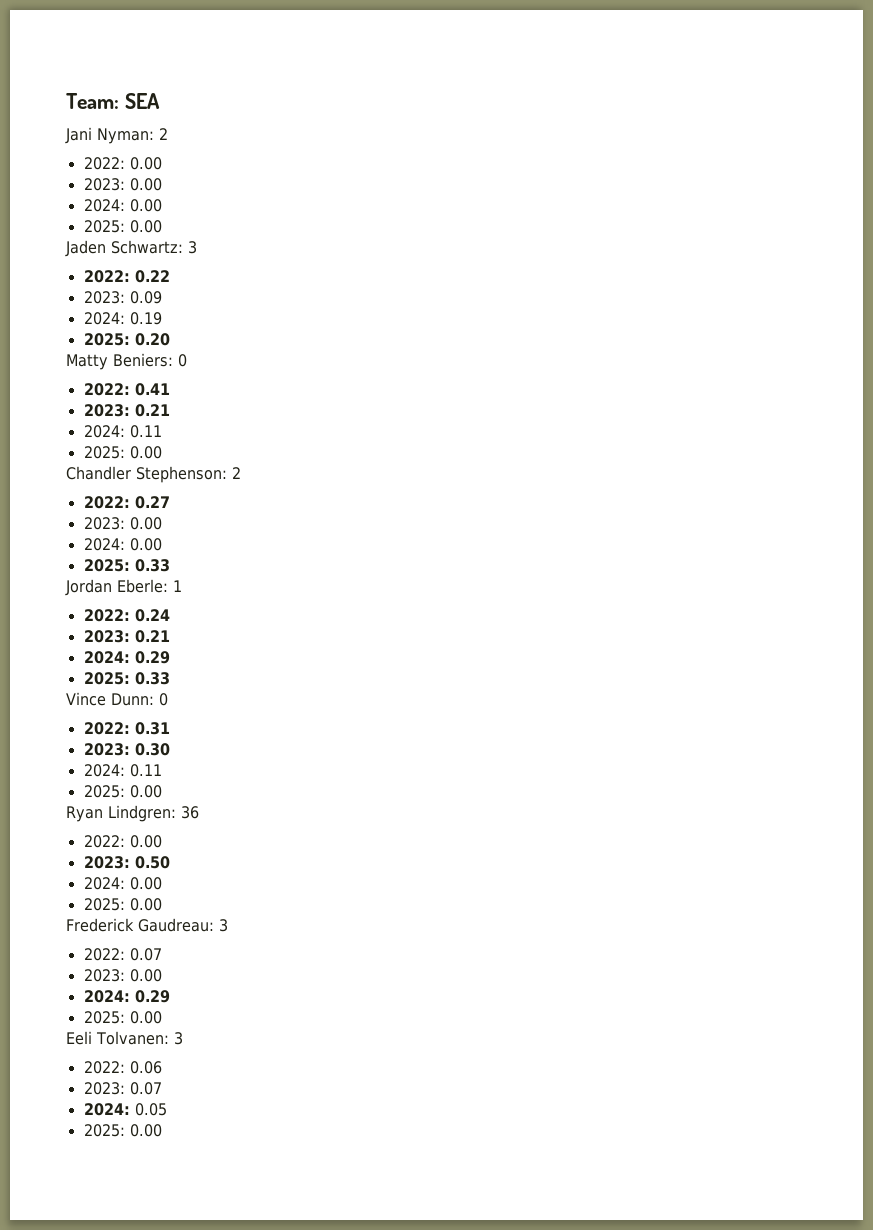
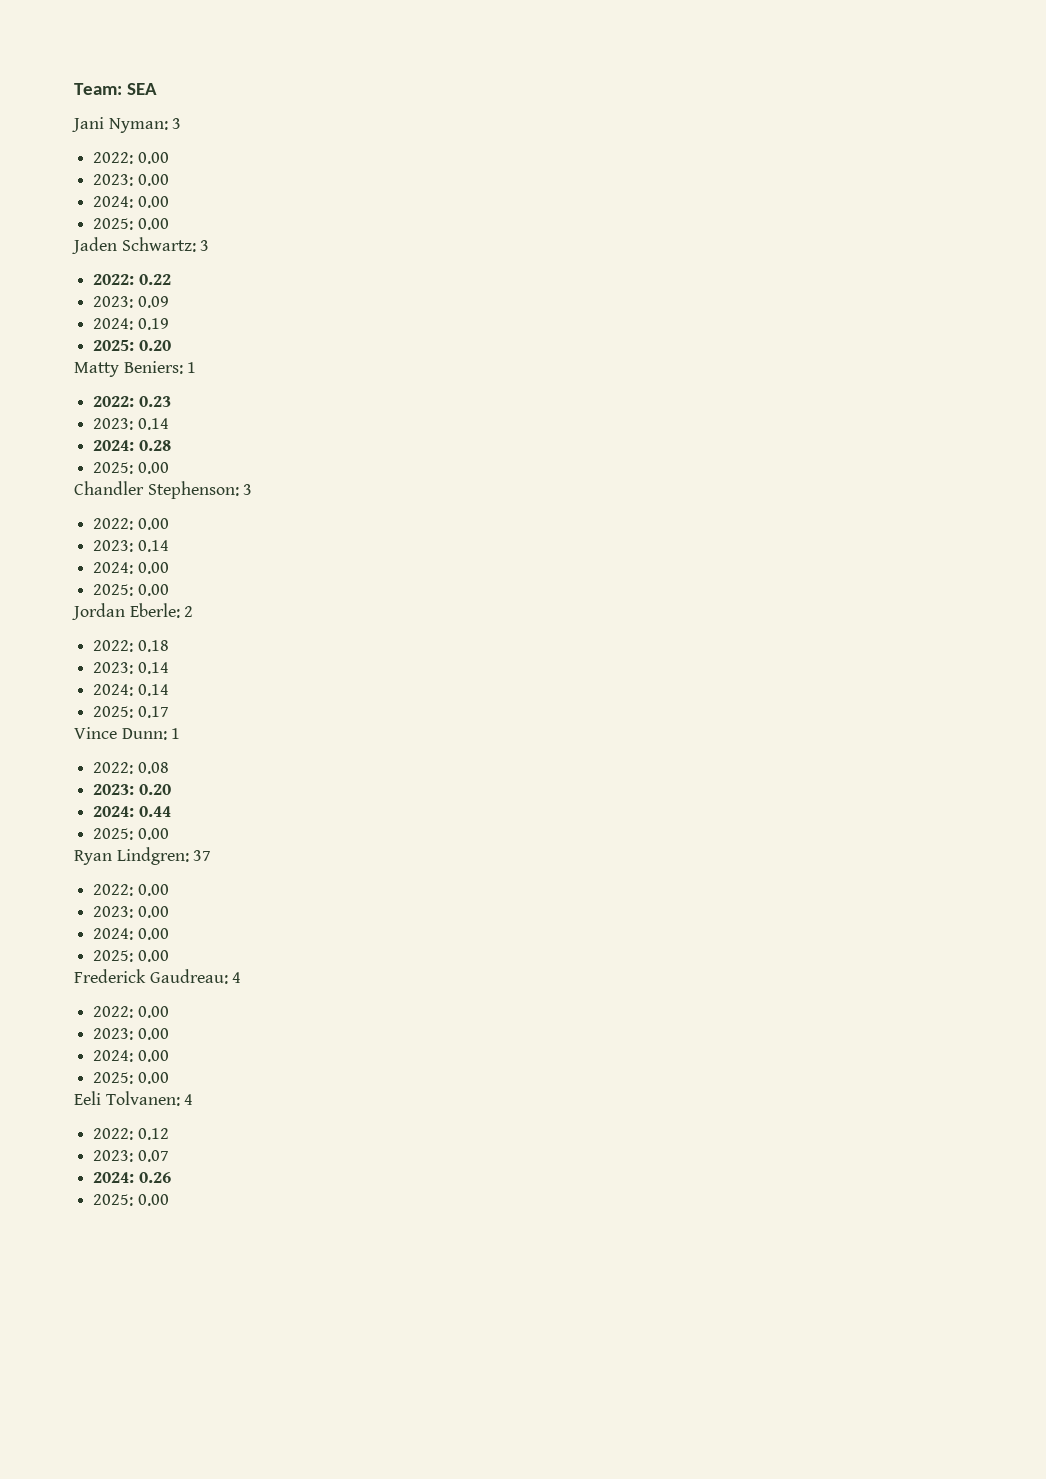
- Jani Nyman: 2
+ Jani Nyman: 3
- Matty Beniers: 0
- 2022: 0.41
- 2023: 0.21
- 2024: 0.11
+ Matty Beniers: 1
+ 2022: 0.23
+ 2023: 0.14
+ 2024: 0.28
- Chandler Stephenson: 2
- 2022: 0.27
- 2023: 0.00
+ Chandler Stephenson: 3
+ 2022: 0.00
+ 2023: 0.14
  2024: 0.00
- 2025: 0.33
+ 2025: 0.00
- Jordan Eberle: 1
- 2022: 0.24
- 2023: 0.21
- 2024: 0.29
- 2025: 0.33
- Vince Dunn: 0
- 2022: 0.31
- 2023: 0.30
- 2024: 0.11
+ Jordan Eberle: 2
+ 2022: 0.18
+ 2023: 0.14
+ 2024: 0.14
+ 2025: 0.17
+ Vince Dunn: 1
+ 2022: 0.08
+ 2023: 0.20
+ 2024: 0.44
- Ryan Lindgren: 36
+ Ryan Lindgren: 37
  2022: 0.00
- 2023: 0.50
+ 2023: 0.00
- Frederick Gaudreau: 3
- 2022: 0.07
+ Frederick Gaudreau: 4
+ 2022: 0.00
  2023: 0.00
- 2024: 0.29
+ 2024: 0.00
- Eeli Tolvanen: 3
- 2022: 0.06
+ Eeli Tolvanen: 4
+ 2022: 0.12
- 2024: 0.05
+ 2024: 0.26

